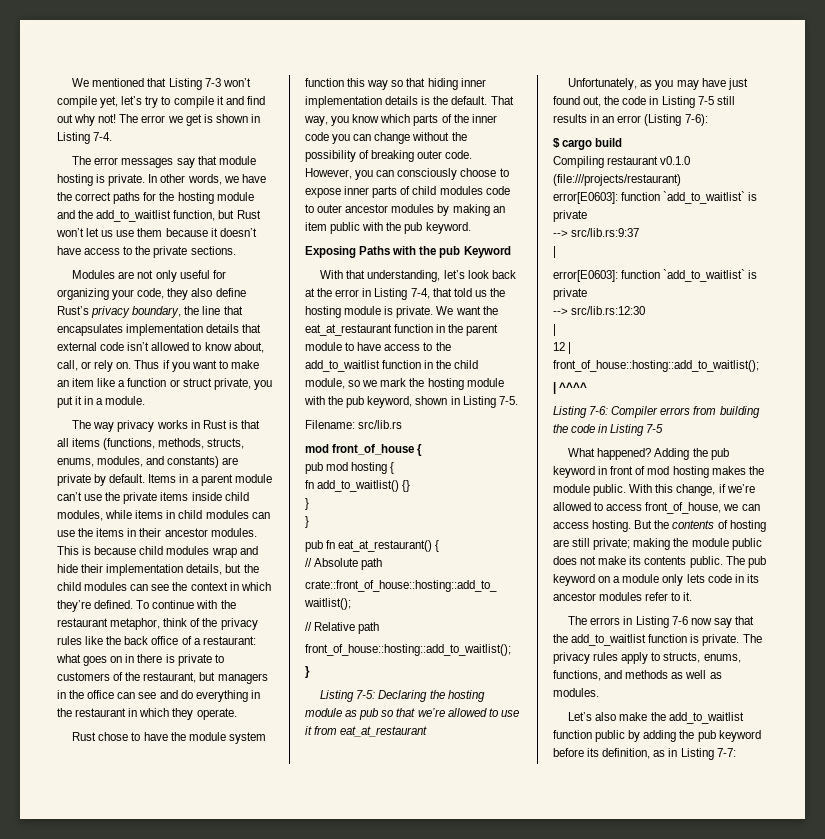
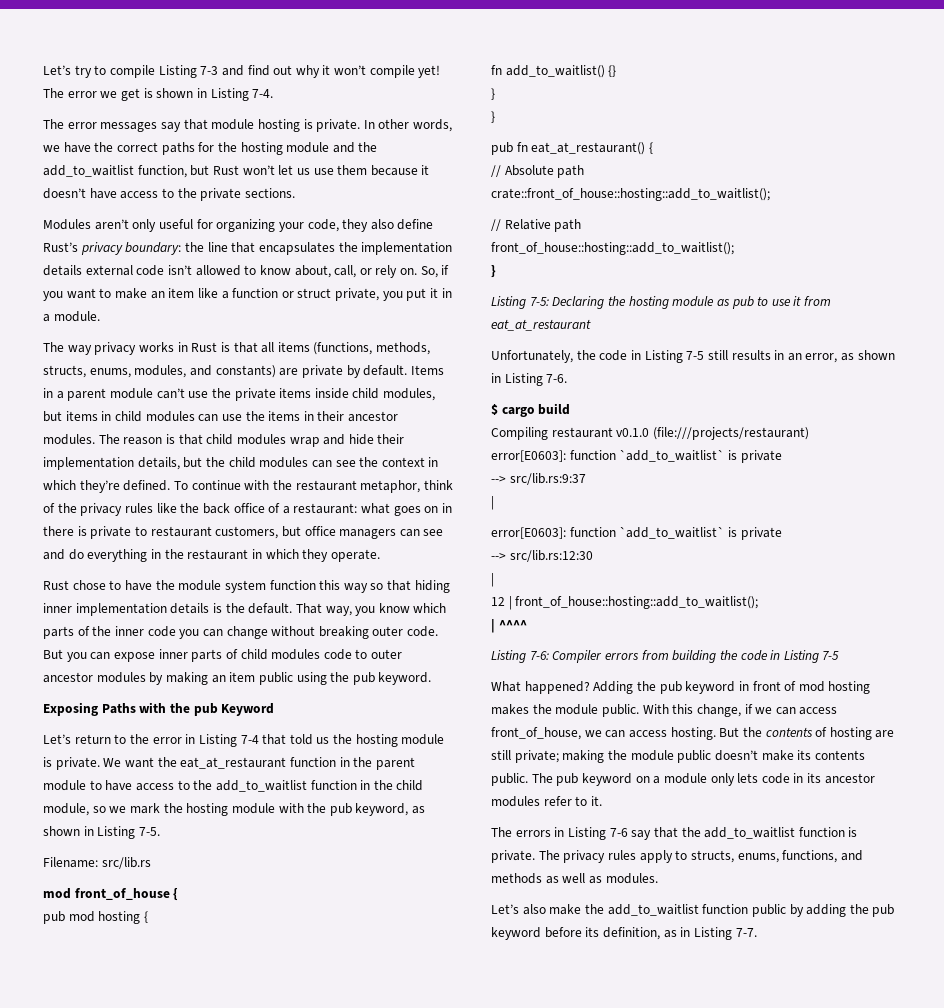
- We mentioned that Listing 7-3 won’t compile yet, let’s try to compile it and find out why not!
+ Let’s try to compile Listing 7-3 and find out why it won’t compile yet!
- Modules are not only useful for organizing your code, they also define Rust’s privacy boundary, the line that encapsulates implementation details that external code isn’t allowed to know about, call, or rely on.
+ Modules aren’t only useful for organizing your code, they also define Rust’s privacy boundary: the line that encapsulates the implementation details external code isn’t allowed to know about, call, or rely on.
- Thus if you want to make an item like a function or struct private, you put it in a module.
+ So, if you want to make an item like a function or struct private, you put it in a module.
- Items in a parent module can’t use the private items inside child modules, while items in child modules can use the items in their ancestor modules.
+ Items in a parent module can’t use the private items inside child modules, but items in child modules can use the items in their ancestor modules.
- This is because child modules wrap and hide their implementation details, but the child modules can see the context in which they’re defined.
+ The reason is that child modules wrap and hide their implementation details, but the child modules can see the context in which they’re defined.
- To continue with the restaurant metaphor, think of the privacy rules like the back office of a restaurant: what goes on in there is private to customers of the restaurant, but managers in the office can see and do everything in the restaurant in which they operate.
+ To continue with the restaurant metaphor, think of the privacy rules like the back office of a restaurant: what goes on in there is private to restaurant customers, but office managers can see and do everything in the restaurant in which they operate.
- That way, you know which parts of the inner code you can change without the possibility of breaking outer code.
+ That way, you know which parts of the inner code you can change without breaking outer code.
- However, you can consciously choose to expose inner parts of child modules code to outer ancestor modules by making an item public with the pub keyword.
+ But you can expose inner parts of child modules code to outer ancestor modules by making an item public using the pub keyword.
- With that understanding, let’s look back at the error in Listing 7-4, that told us the hosting module is private.
+ Let’s return to the error in Listing 7-4 that told us the hosting module is private.
- We want the eat_at_restaurant function in the parent module to have access to the add_to_waitlist function in the child module, so we mark the hosting module with the pub keyword, shown in Listing 7-5.
+ We want the eat_at_restaurant function in the parent module to have access to the add_to_waitlist function in the child module, so we mark the hosting module with the pub keyword, as shown in Listing 7-5.
- Listing 7-5: Declaring the hosting module as pub so that we’re allowed to use it from eat_at_restaurant
+ Listing 7-5: Declaring the hosting module as pub to use it from eat_at_restaurant
- Unfortunately, as you may have just found out, the code in Listing 7-5 still results in an error (Listing 7-6):
+ Unfortunately, the code in Listing 7-5 still results in an error, as shown in Listing 7-6.
- With this change, if we’re allowed to access front_of_house, we can access hosting.
+ With this change, if we can access front_of_house, we can access hosting.
- But the contents of hosting are still private; making the module public does not make its contents public.
+ But the contents of hosting are still private; making the module public doesn’t make its contents public.
- The errors in Listing 7-6 now say that the add_to_waitlist function is private.
+ The errors in Listing 7-6 say that the add_to_waitlist function is private.
- Let’s also make the add_to_waitlist function public by adding the pub keyword before its definition, as in Listing 7-7:
+ Let’s also make the add_to_waitlist function public by adding the pub keyword before its definition, as in Listing 7-7.

